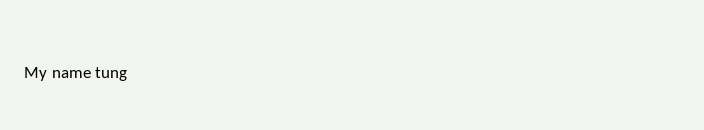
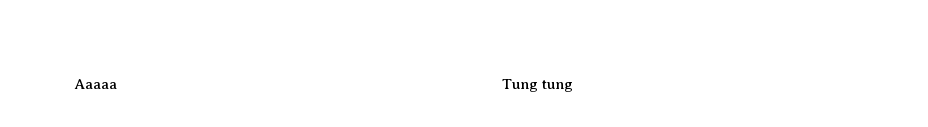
- My name tung
+ Aaaaa
+ Tung tung

